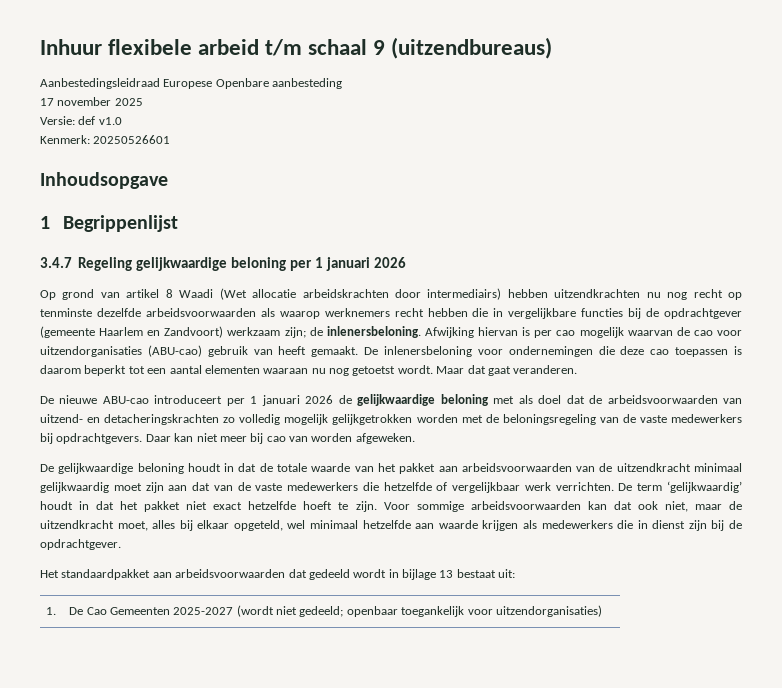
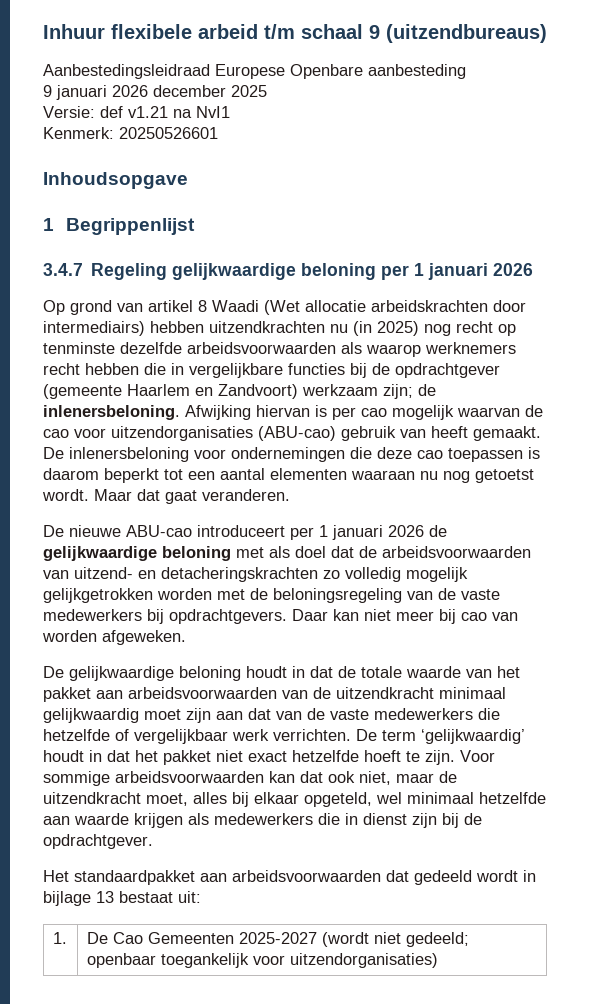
- 17 november 2025
+ 9 januari 2026 december 2025
- Versie: def v1.0
+ Versie: def v1.21 na NvI1
- Op grond van artikel 8 Waadi (Wet allocatie arbeidskrachten door intermediairs) hebben uitzendkrachten nu nog recht op tenminste dezelfde arbeidsvoorwaarden als waarop werknemers recht hebben die in vergelijkbare functies bij de opdrachtgever (gemeente Haarlem en Zandvoort) werkzaam zijn; de inlenersbeloning.
+ Op grond van artikel 8 Waadi (Wet allocatie arbeidskrachten door intermediairs) hebben uitzendkrachten nu (in 2025) nog recht op tenminste dezelfde arbeidsvoorwaarden als waarop werknemers recht hebben die in vergelijkbare functies bij de opdrachtgever (gemeente Haarlem en Zandvoort) werkzaam zijn; de inlenersbeloning.

